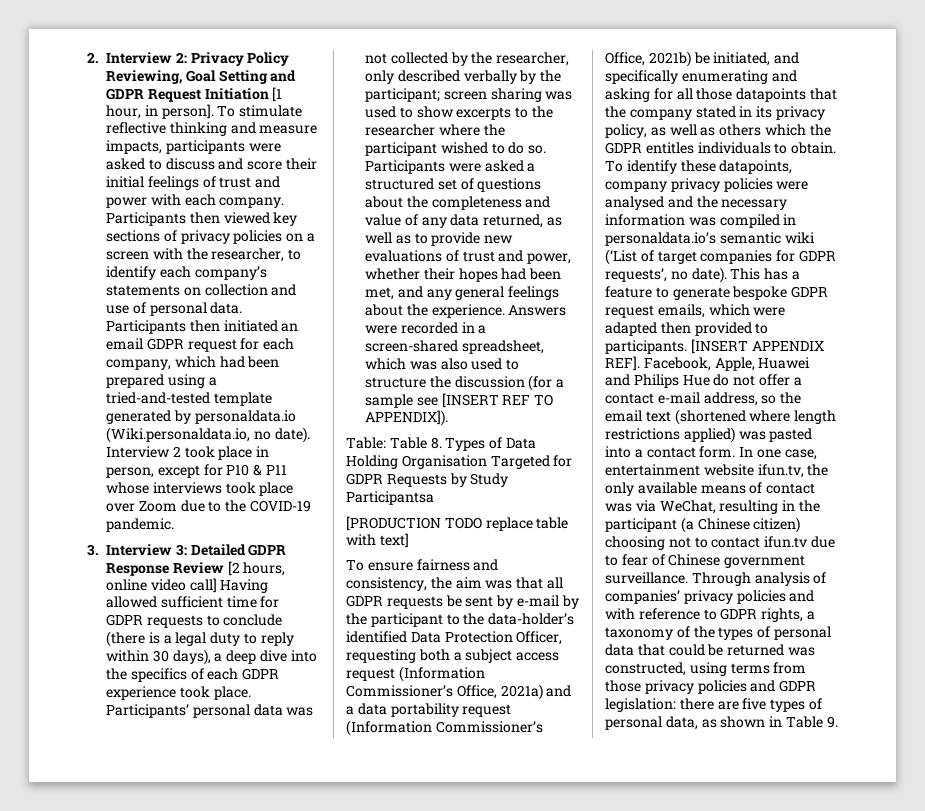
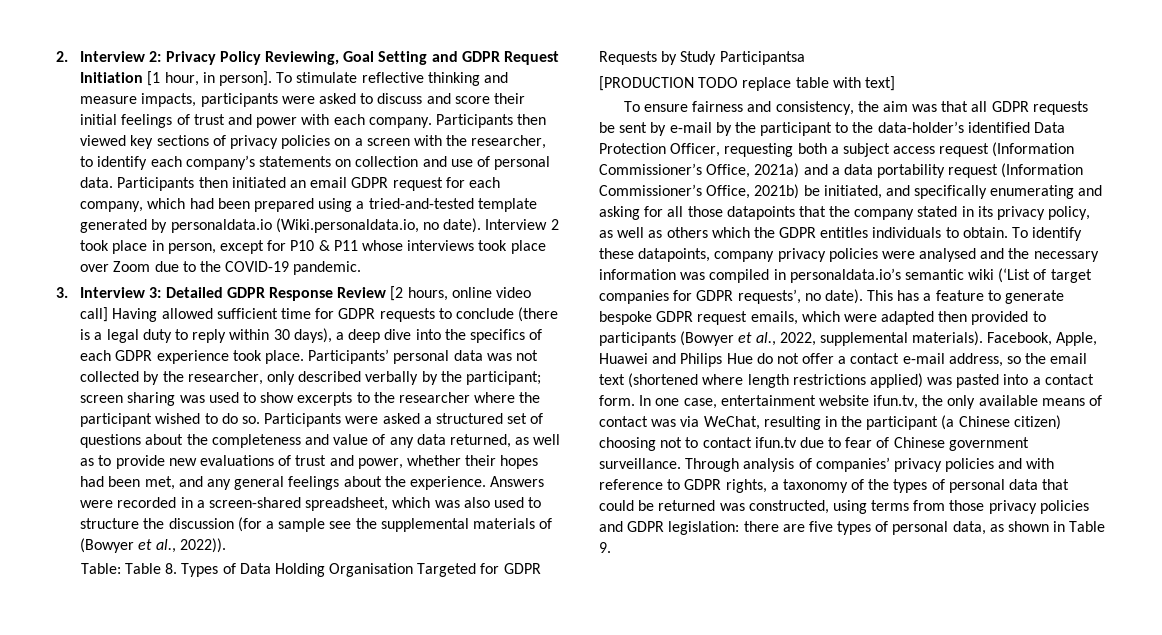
- Answers were recorded in a screen-shared spreadsheet, which was also used to structure the discussion (for a sample see [INSERT REF TO APPENDIX]).
+ Answers were recorded in a screen-shared spreadsheet, which was also used to structure the discussion (for a sample see the supplemental materials of (Bowyer et al., 2022)).
- This has a feature to generate bespoke GDPR request emails, which were adapted then provided to participants. [INSERT APPENDIX REF].
+ This has a feature to generate bespoke GDPR request emails, which were adapted then provided to participants (Bowyer et al., 2022, supplemental materials).

